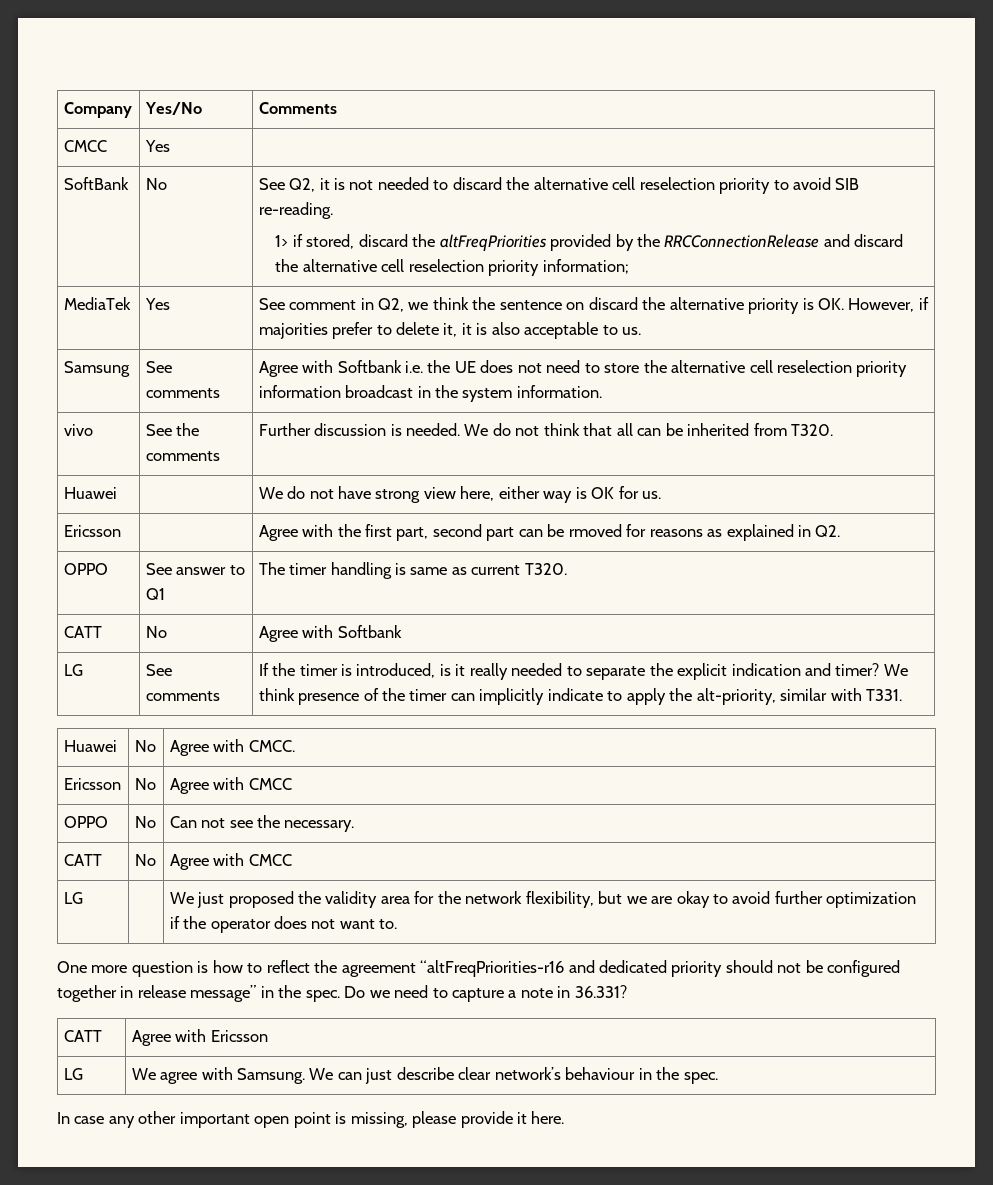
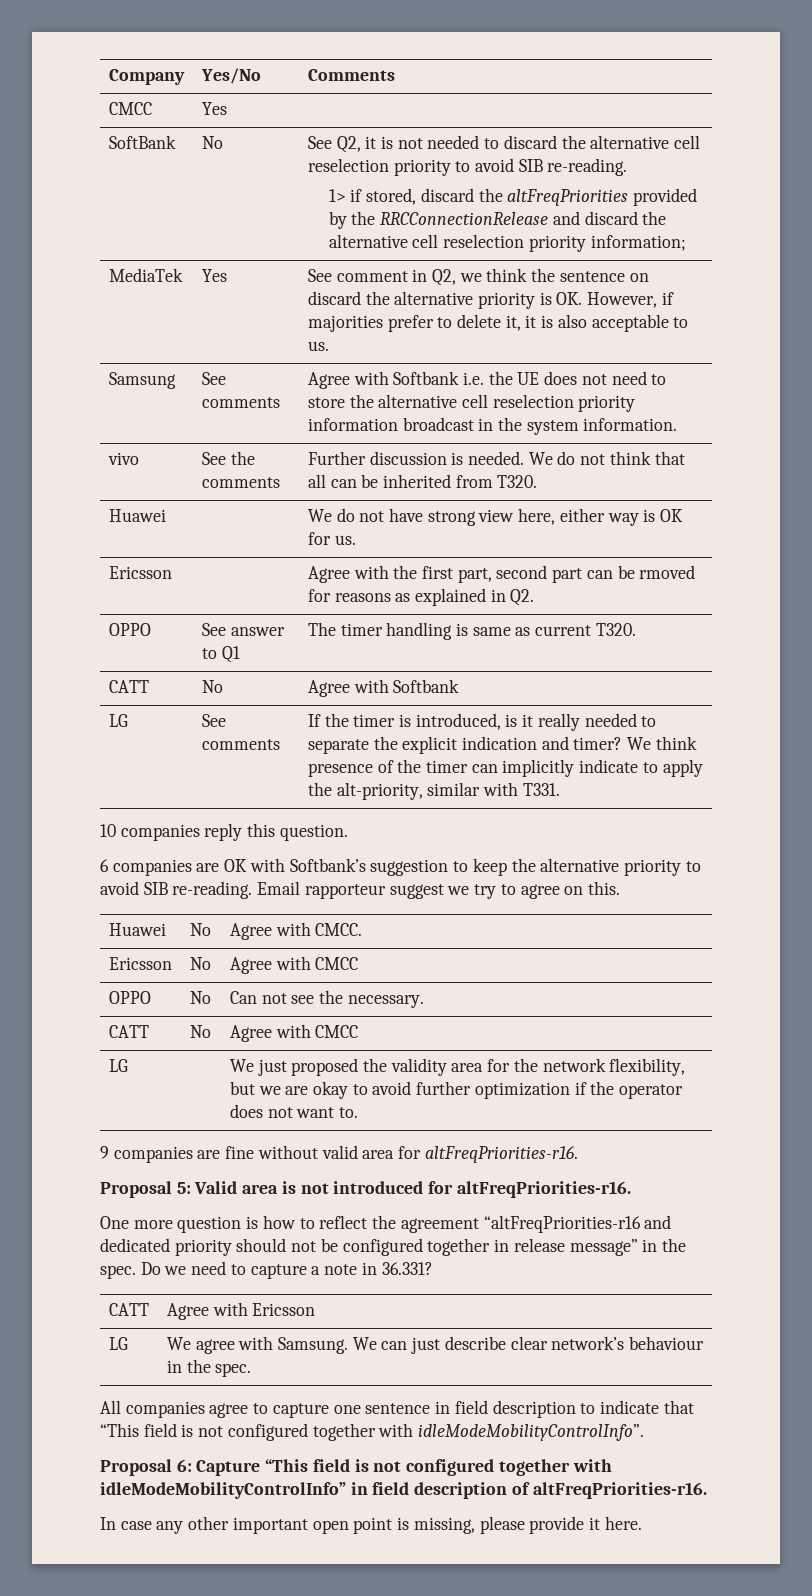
+ 10 companies reply this question.
+ 6 companies are OK with Softbank’s suggestion to keep the alternative priority to avoid SIB re-reading. Email rapporteur suggest we try to agree on this.
+ 9 companies are fine without valid area for altFreqPriorities-r16.
+ Proposal 5: Valid area is not introduced for altFreqPriorities-r16.
+ All companies agree to capture one sentence in field description to indicate that “This field is not configured together with idleModeMobilityControlInfo”.
+ Proposal 6: Capture “This field is not configured together with idleModeMobilityControlInfo” in field description of altFreqPriorities-r16.

